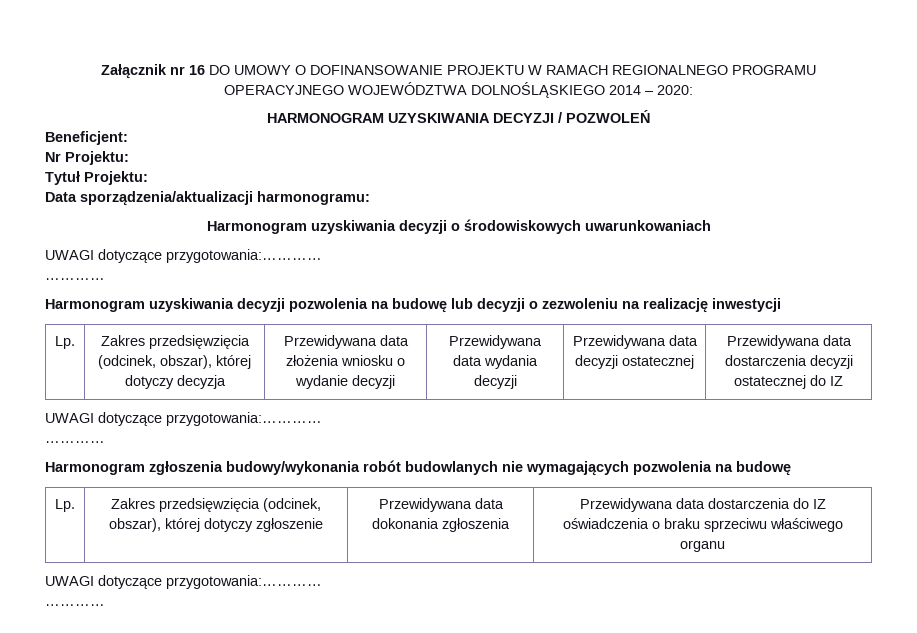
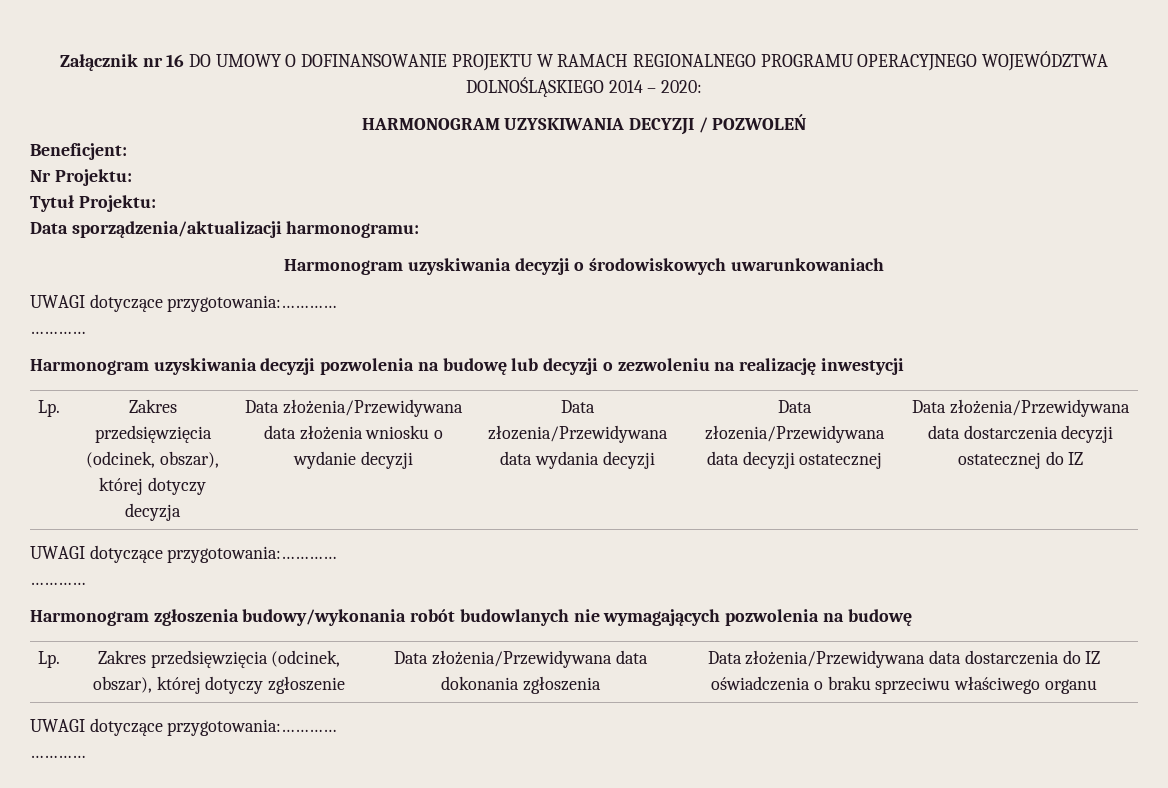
- Lp. | Zakres przedsięwzięcia (odcinek, obszar), której dotyczy decyzja | Przewidywana data złożenia wniosku o wydanie decyzji | Przewidywana data wydania decyzji | Przewidywana data decyzji ostatecznej | Przewidywana data dostarczenia decyzji ostatecznej do IZ
+ Lp. | Zakres przedsięwzięcia (odcinek, obszar), której dotyczy decyzja | Data złożenia/Przewidywana data złożenia wniosku o wydanie decyzji | Data złozenia/Przewidywana data wydania decyzji | Data złozenia/Przewidywana data decyzji ostatecznej | Data złożenia/Przewidywana data dostarczenia decyzji ostatecznej do IZ
- Lp. | Zakres przedsięwzięcia (odcinek, obszar), której dotyczy zgłoszenie | Przewidywana data dokonania zgłoszenia | Przewidywana data dostarczenia do IZ oświadczenia o braku sprzeciwu właściwego organu
+ Lp. | Zakres przedsięwzięcia (odcinek, obszar), której dotyczy zgłoszenie | Data złożenia/Przewidywana data dokonania zgłoszenia | Data złożenia/Przewidywana data dostarczenia do IZ oświadczenia o braku sprzeciwu właściwego organu

